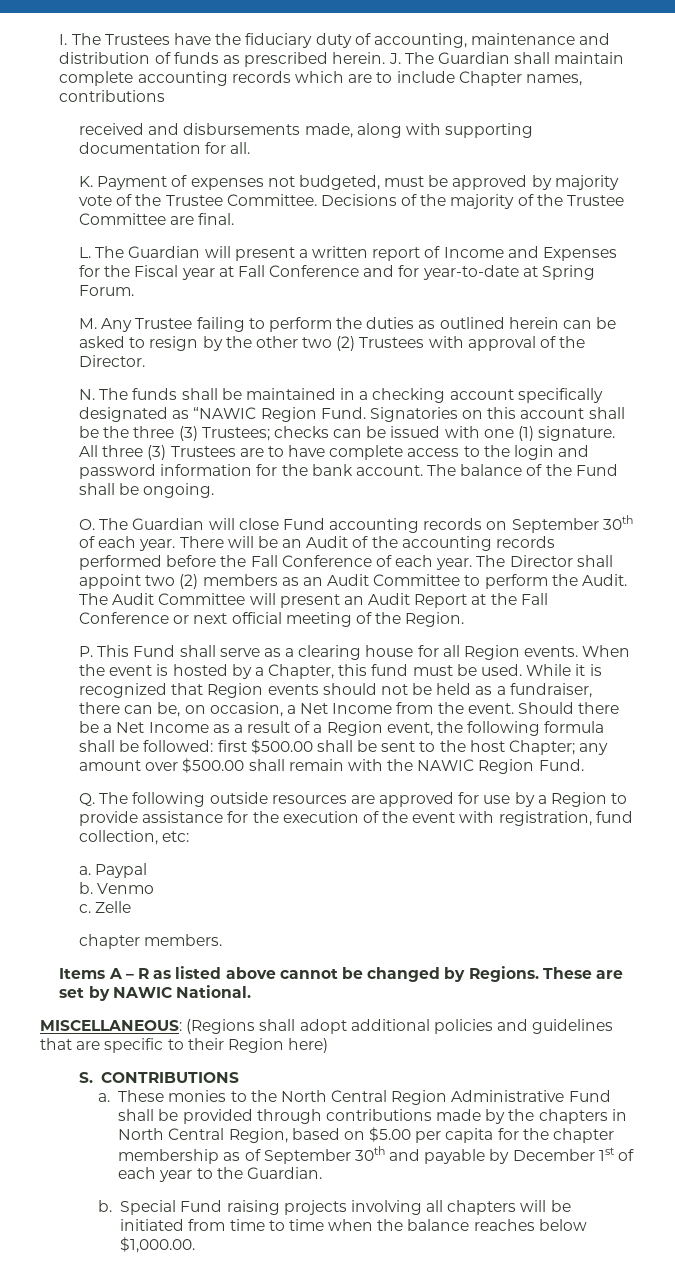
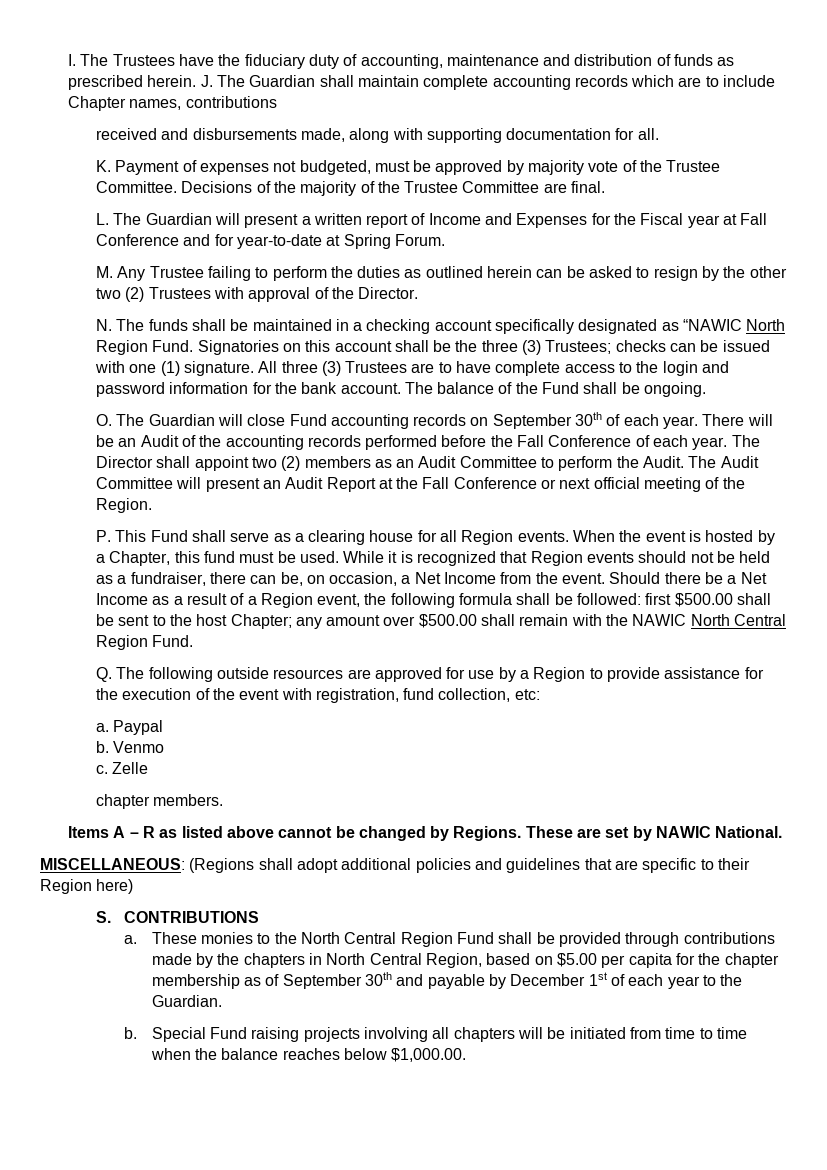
- N. The funds shall be maintained in a checking account specifically designated as “NAWIC Region Fund.
+ N. The funds shall be maintained in a checking account specifically designated as “NAWIC North Region Fund.
- Should there be a Net Income as a result of a Region event, the following formula shall be followed: first $500.00 shall be sent to the host Chapter; any amount over $500.00 shall remain with the NAWIC Region Fund.
+ Should there be a Net Income as a result of a Region event, the following formula shall be followed: first $500.00 shall be sent to the host Chapter; any amount over $500.00 shall remain with the NAWIC North Central Region Fund.
- These monies to the North Central Region Administrative Fund shall be provided through contributions made by the chapters in North Central Region, based on $5.00 per capita for the chapter membership as of September 30th and payable by December 1st of each year to the Guardian.
+ These monies to the North Central Region Fund shall be provided through contributions made by the chapters in North Central Region, based on $5.00 per capita for the chapter membership as of September 30th and payable by December 1st of each year to the Guardian.

